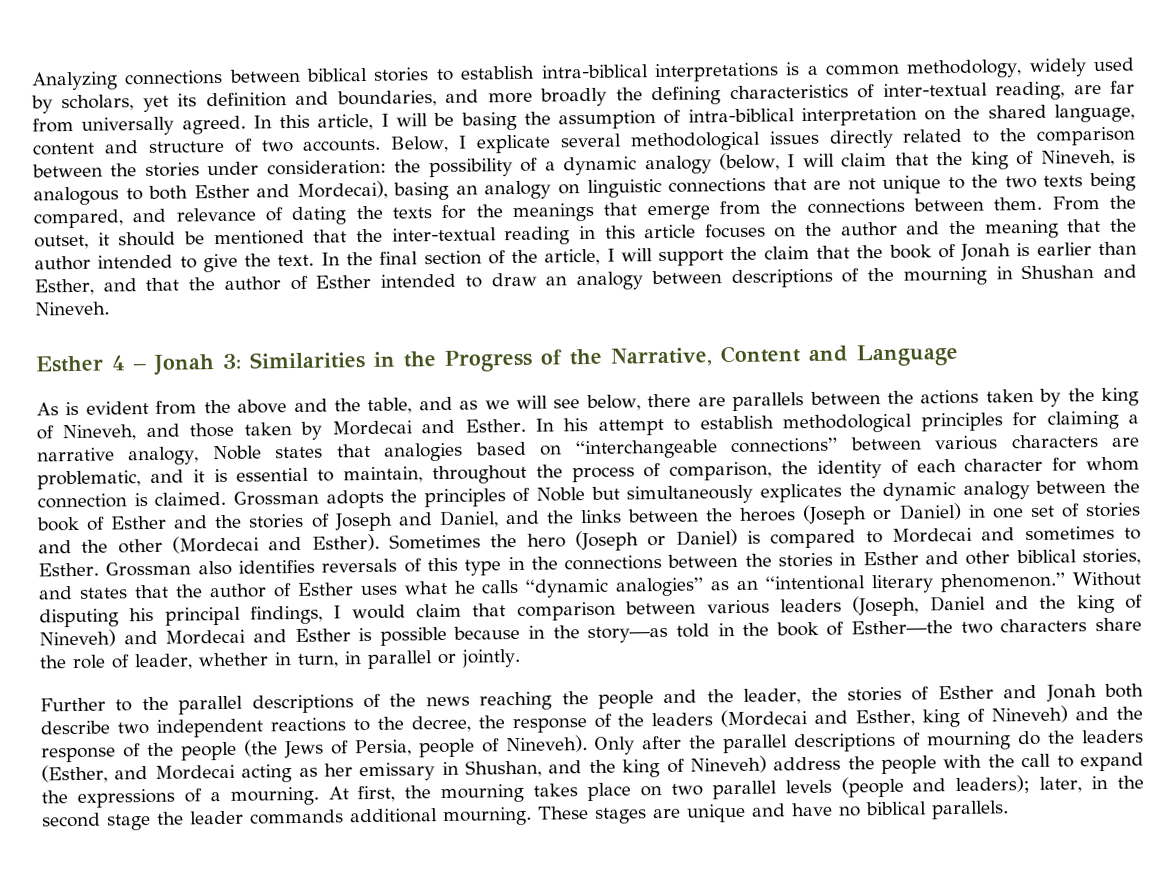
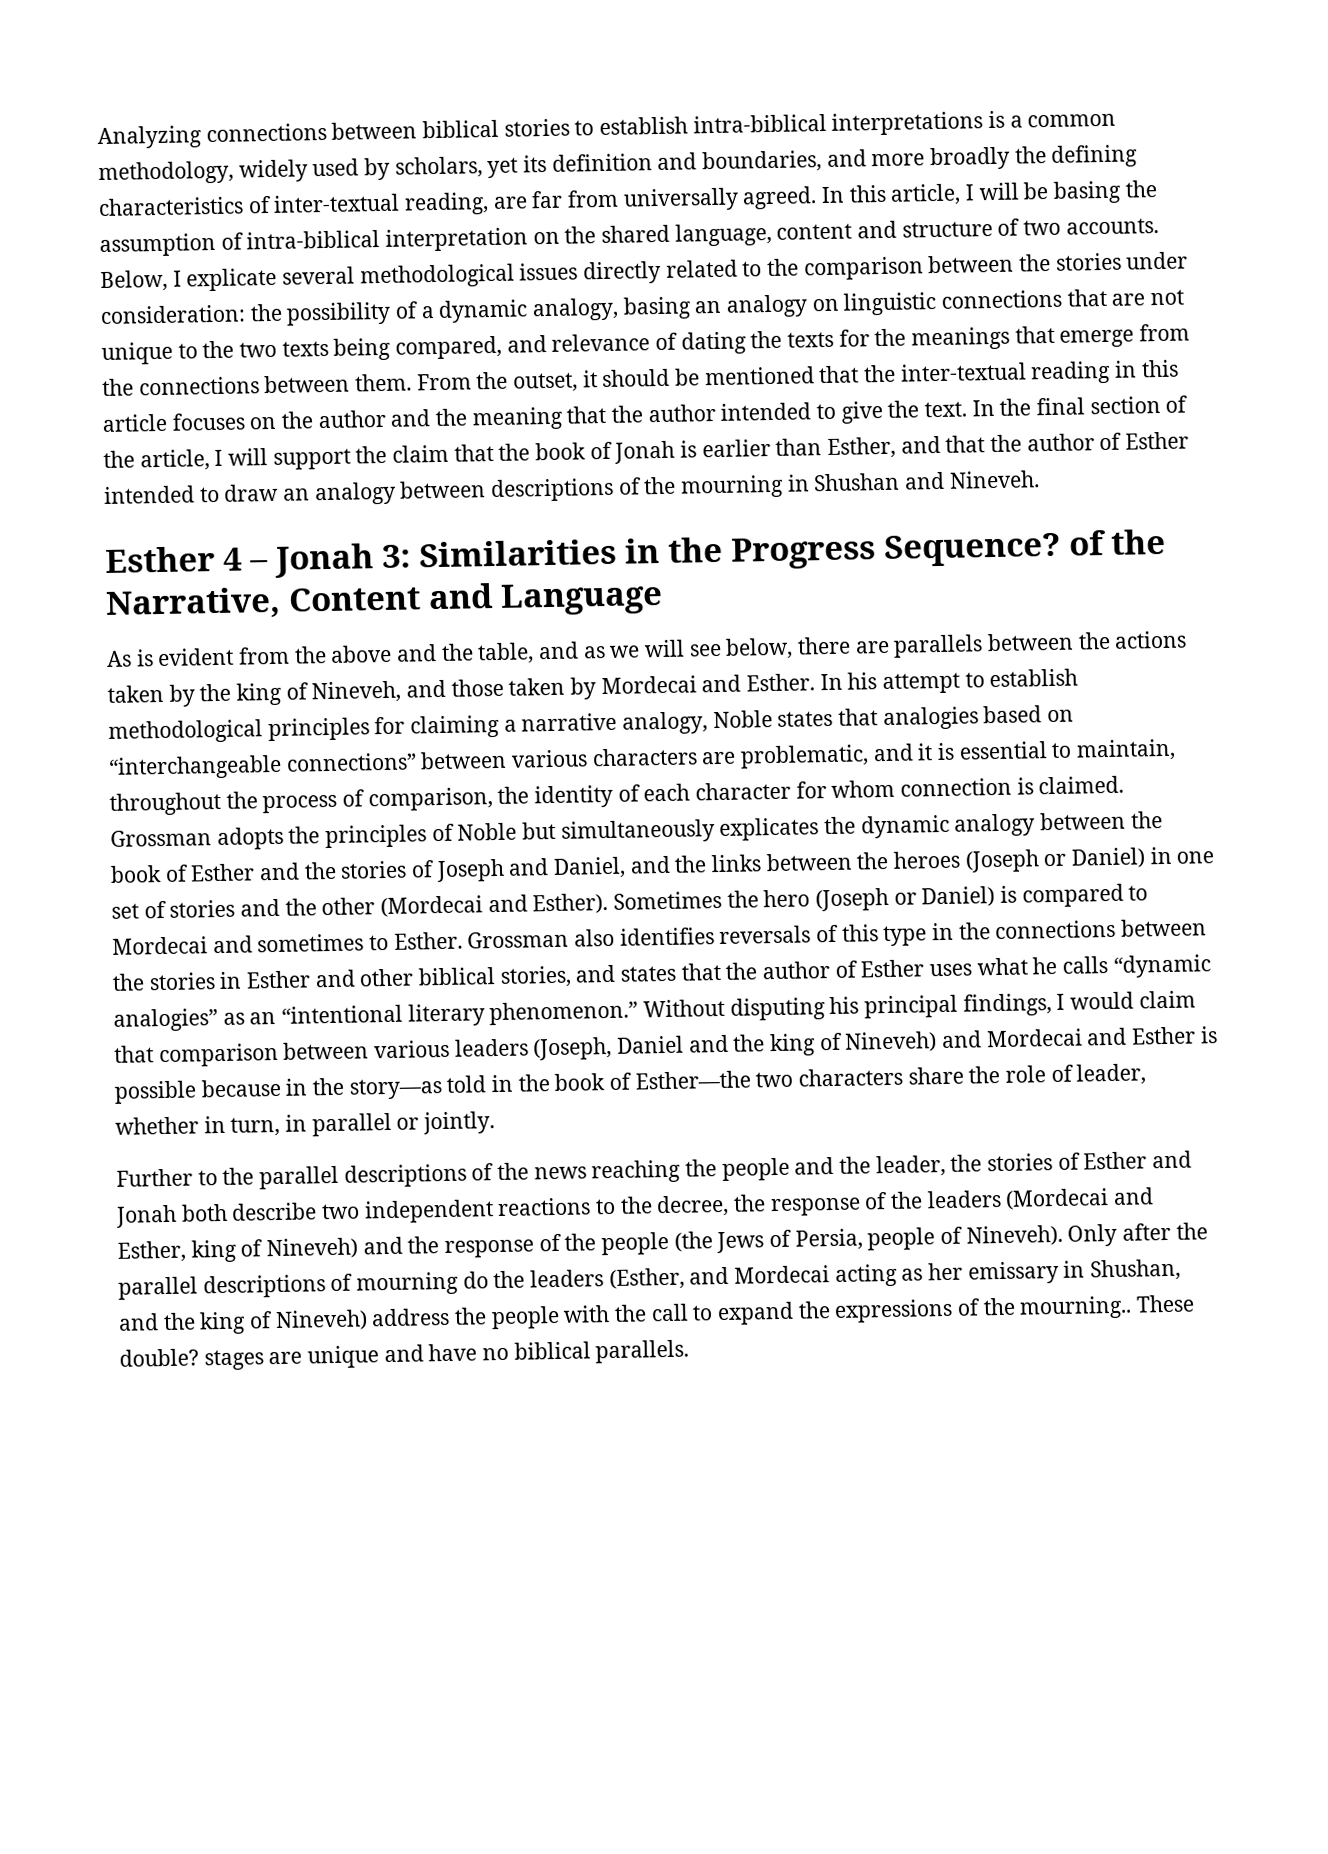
- Below, I explicate several methodological issues directly related to the comparison between the stories under consideration: the possibility of a dynamic analogy (below, I will claim that the king of Nineveh, is analogous to both Esther and Mordecai), basing an analogy on linguistic connections that are not unique to the two texts being compared, and relevance of dating the texts for the meanings that emerge from the connections between them.
+ Below, I explicate several methodological issues directly related to the comparison between the stories under consideration: the possibility of a dynamic analogy, basing an analogy on linguistic connections that are not unique to the two texts being compared, and relevance of dating the texts for the meanings that emerge from the connections between them.
- Esther 4 – Jonah 3: Similarities in the Progress of the Narrative, Content and Language
+ Esther 4 – Jonah 3: Similarities in the Progress Sequence? of the Narrative, Content and Language
- Only after the parallel descriptions of mourning do the leaders (Esther, and Mordecai acting as her emissary in Shushan, and the king of Nineveh) address the people with the call to expand the expressions of a mourning. At first, the mourning takes place on two parallel levels (people and leaders); later, in the second stage the leader commands additional mourning. These stages are unique and have no biblical parallels.
+ Only after the parallel descriptions of mourning do the leaders (Esther, and Mordecai acting as her emissary in Shushan, and the king of Nineveh) address the people with the call to expand the expressions of the mourning.. These double? stages are unique and have no biblical parallels.

